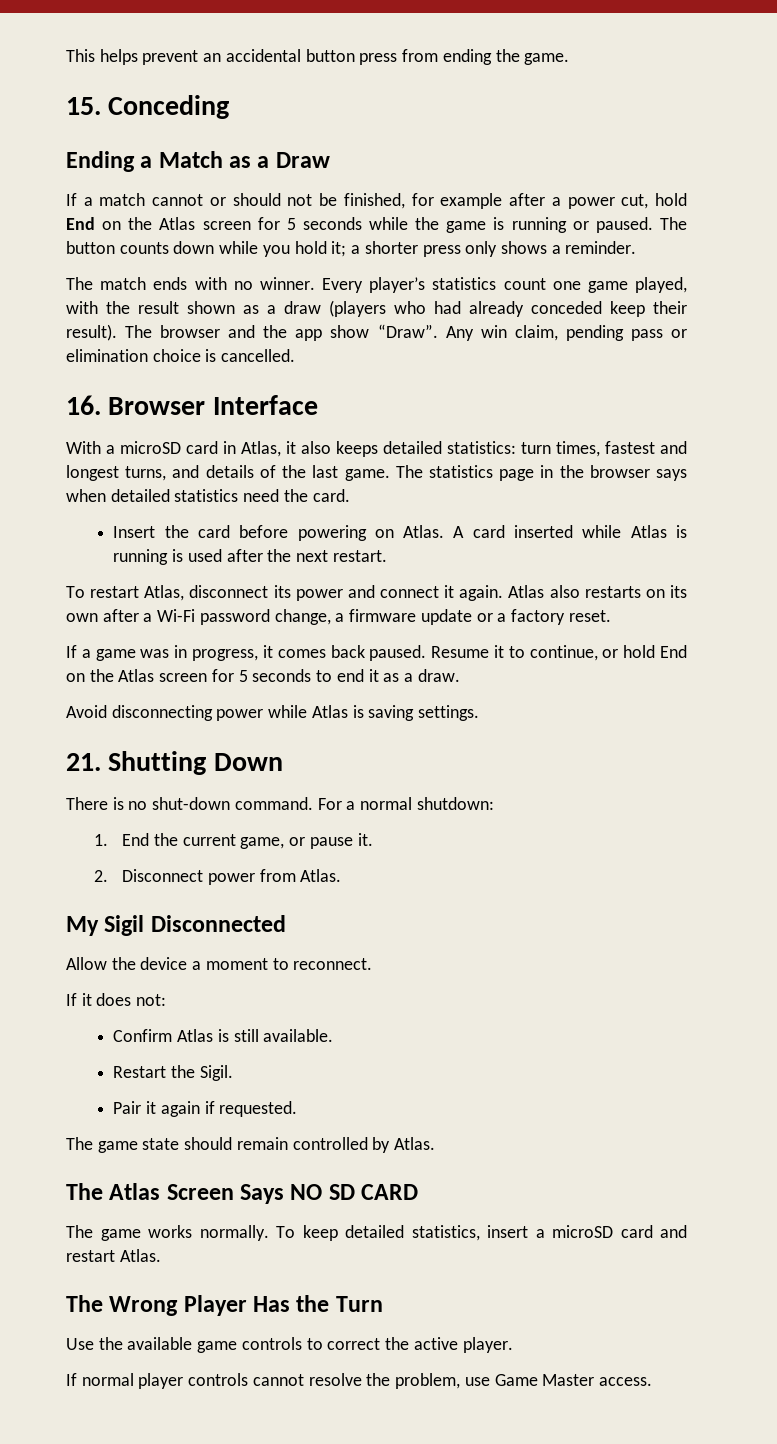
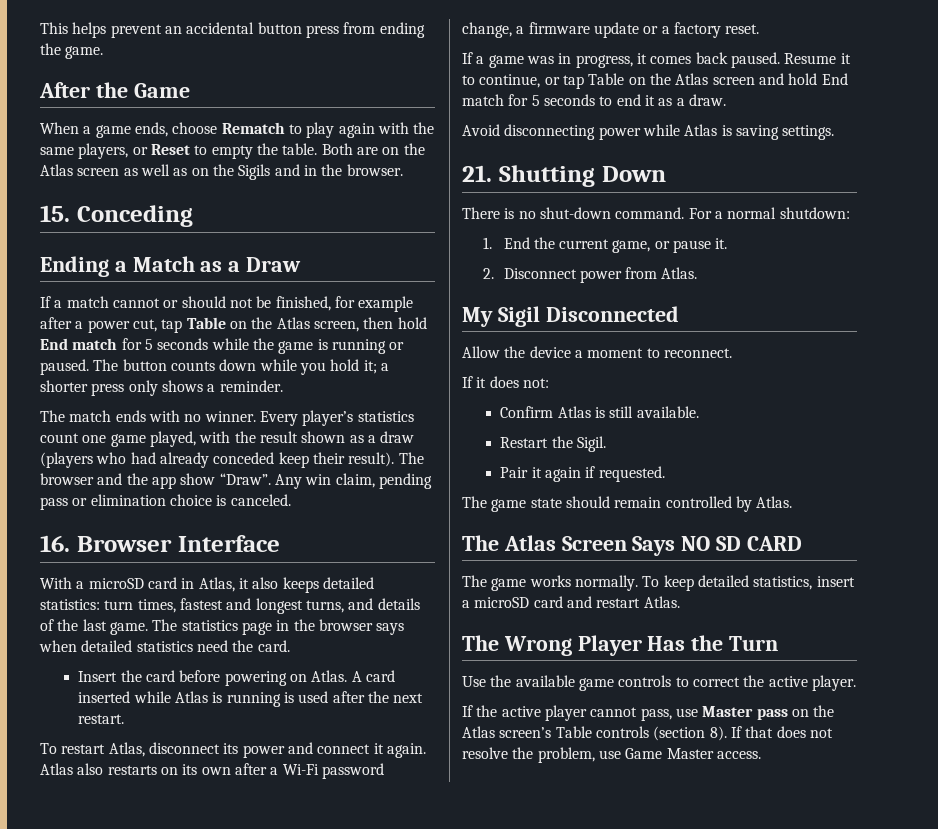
+ After the Game
+ When a game ends, choose Rematch to play again with the same players, or Reset to empty the table. Both are on the Atlas screen as well as on the Sigils and in the browser.
- If a match cannot or should not be finished, for example after a power cut, hold End on the Atlas screen for 5 seconds while the game is running or paused.
+ If a match cannot or should not be finished, for example after a power cut, tap Table on the Atlas screen, then hold End match for 5 seconds while the game is running or paused.
- Any win claim, pending pass or elimination choice is cancelled.
+ Any win claim, pending pass or elimination choice is canceled.
- Resume it to continue, or hold End on the Atlas screen for 5 seconds to end it as a draw.
+ Resume it to continue, or tap Table on the Atlas screen and hold End match for 5 seconds to end it as a draw.
- If normal player controls cannot resolve the problem, use Game Master access.
+ If the active player cannot pass, use Master pass on the Atlas screen’s Table controls (section 8). If that does not resolve the problem, use Game Master access.

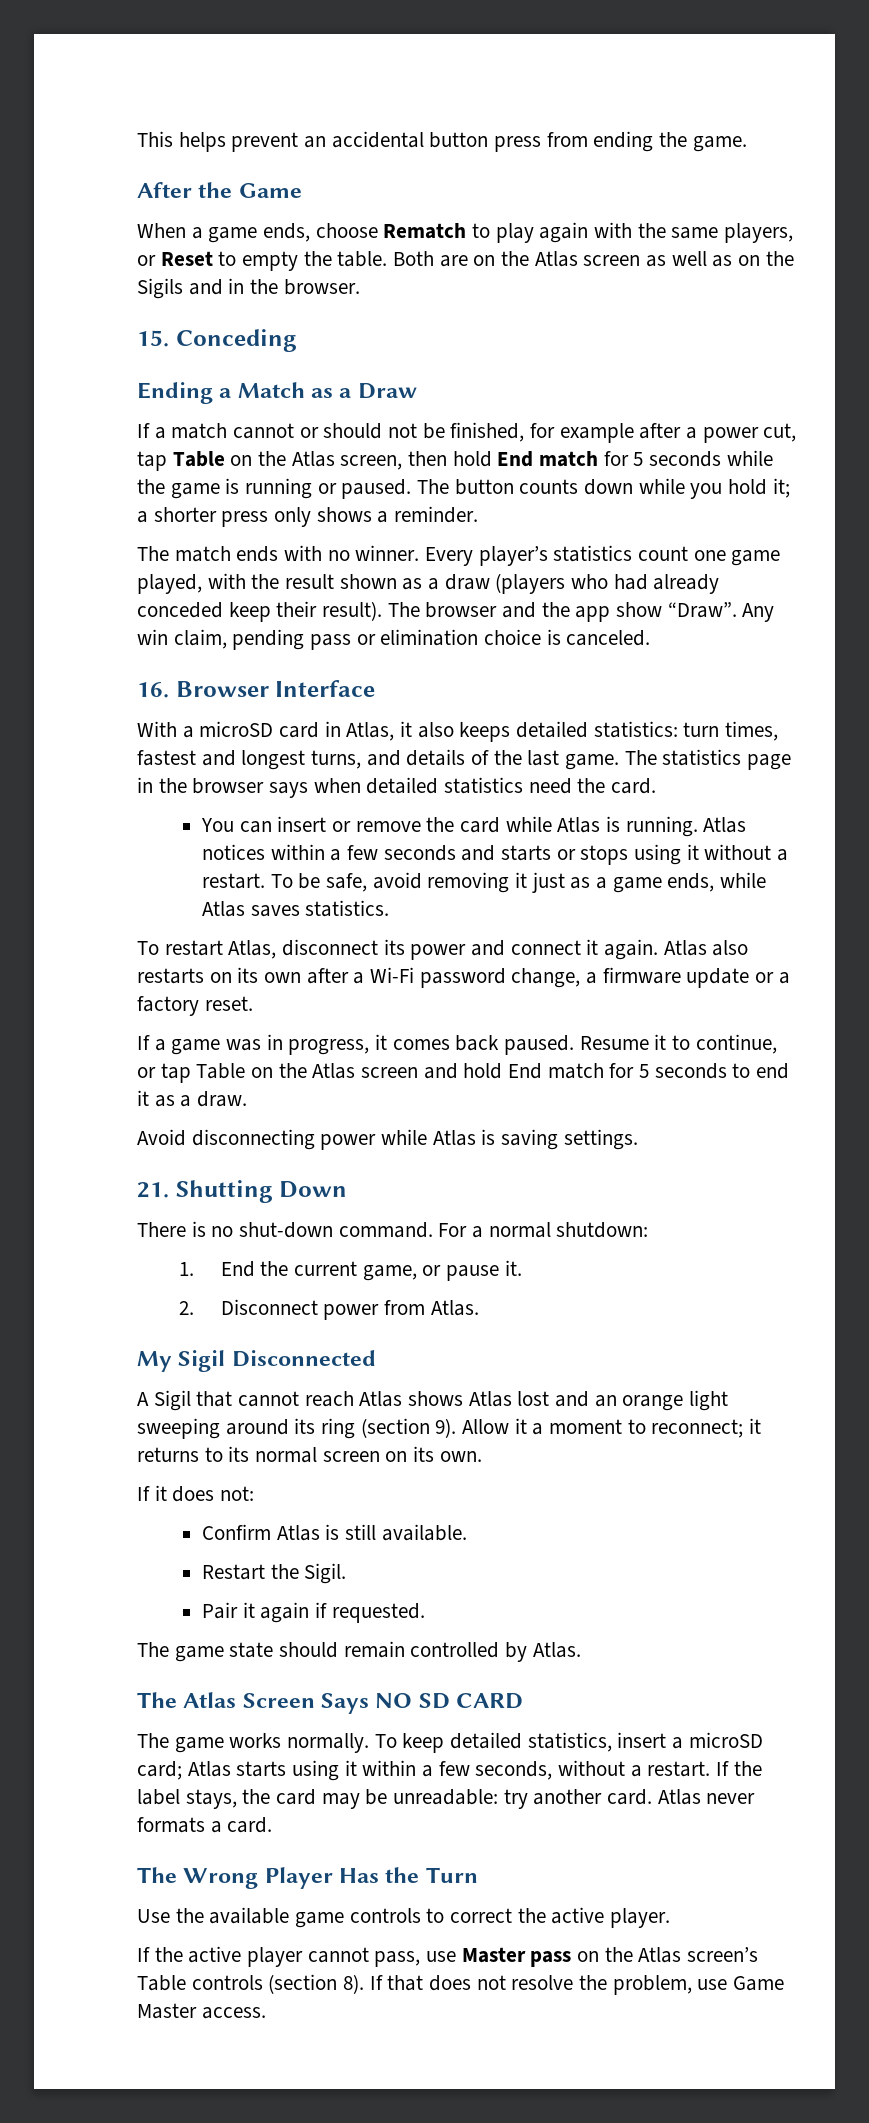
- Insert the card before powering on Atlas. A card inserted while Atlas is running is used after the next restart.
+ You can insert or remove the card while Atlas is running. Atlas notices within a few seconds and starts or stops using it without a restart. To be safe, avoid removing it just as a game ends, while Atlas saves statistics.
- Allow the device a moment to reconnect.
+ A Sigil that cannot reach Atlas shows Atlas lost and an orange light sweeping around its ring (section 9). Allow it a moment to reconnect; it returns to its normal screen on its own.
- To keep detailed statistics, insert a microSD card and restart Atlas.
+ To keep detailed statistics, insert a microSD card; Atlas starts using it within a few seconds, without a restart. If the label stays, the card may be unreadable: try another card. Atlas never formats a card.

